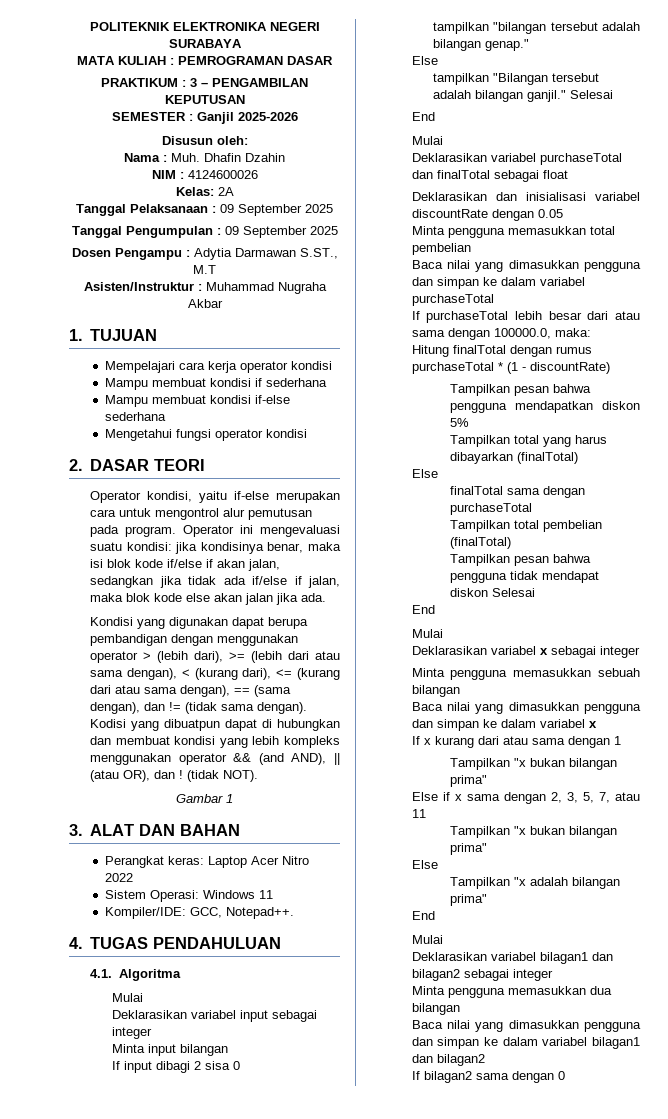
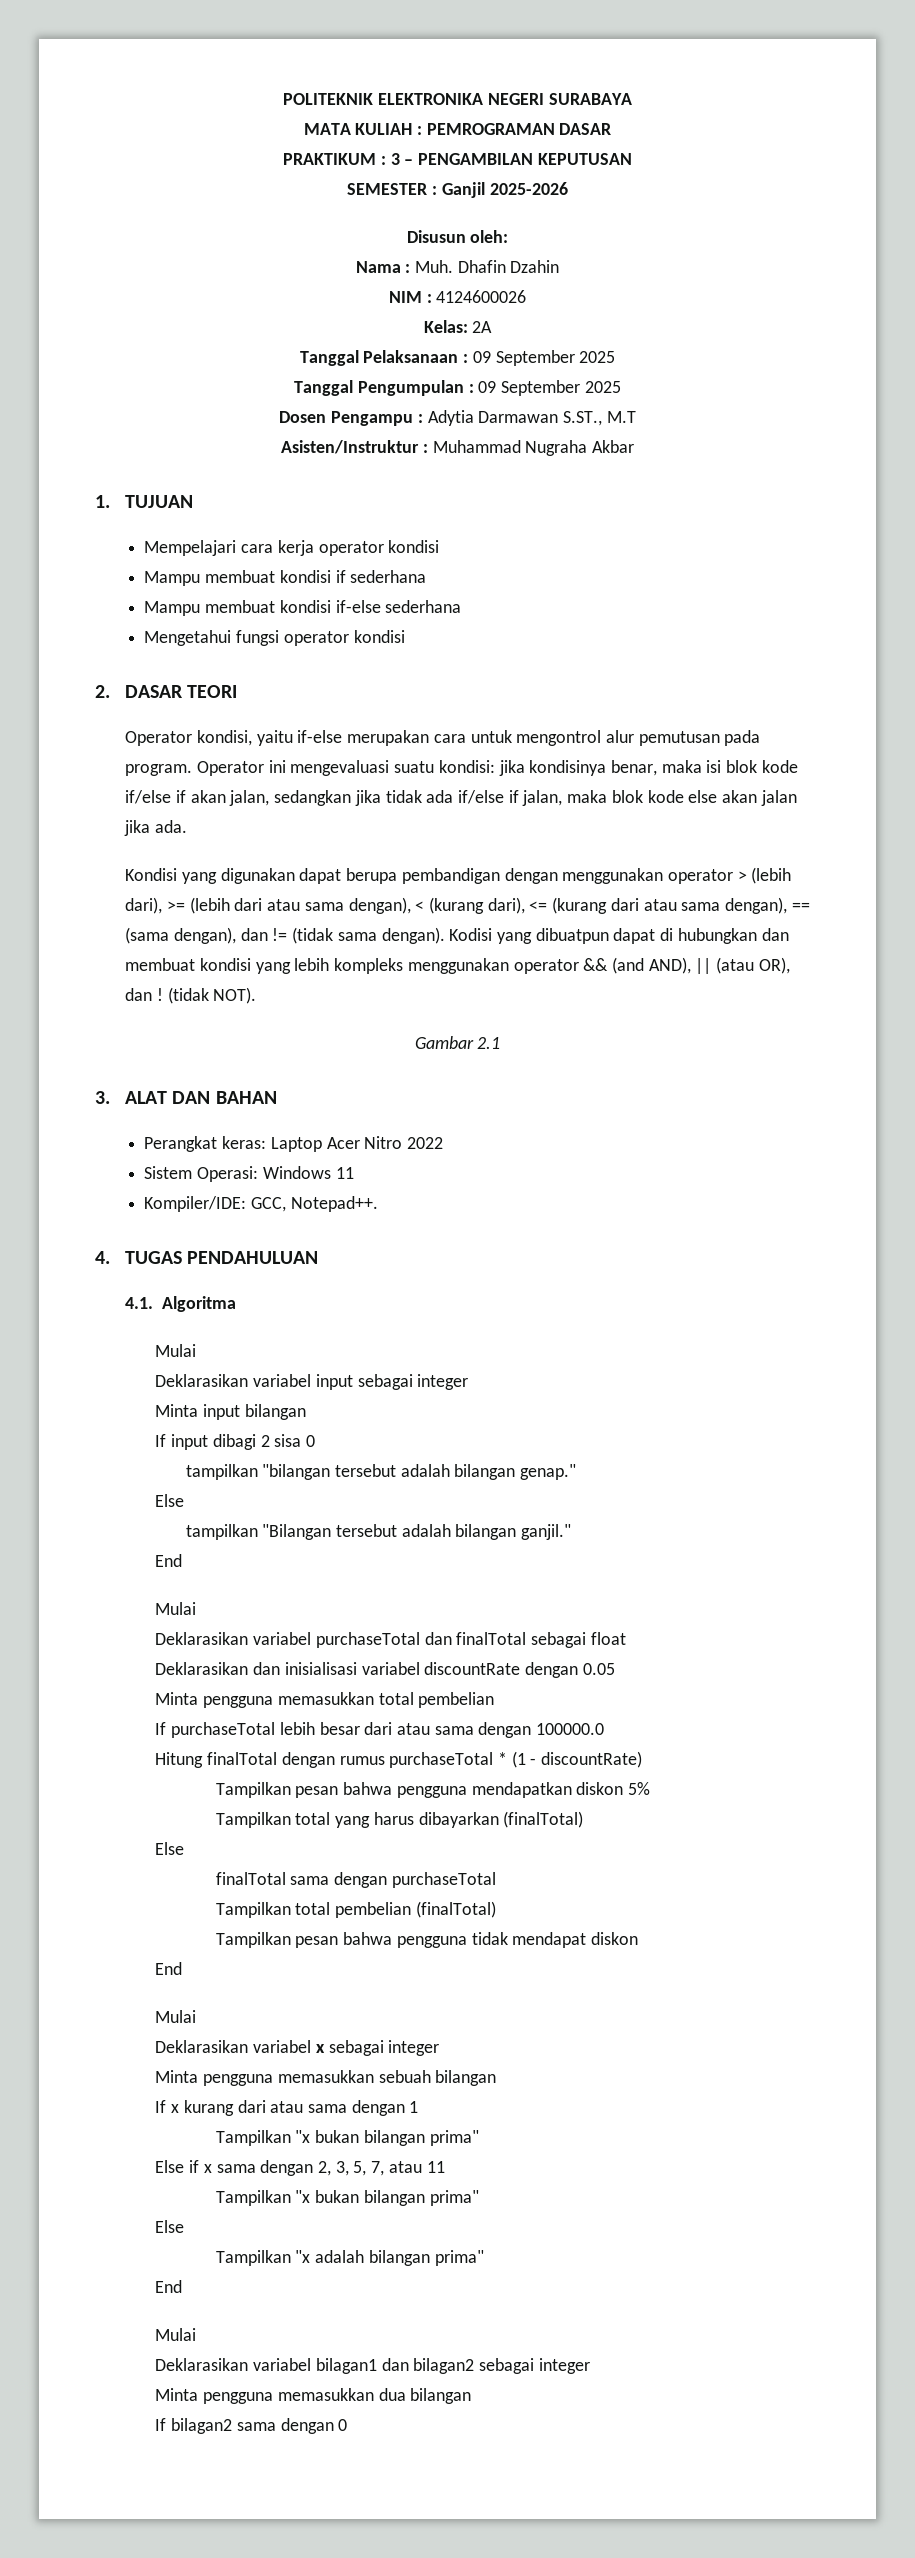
- Gambar 1
+ Gambar 2.1
- tampilkan "Bilangan tersebut adalah bilangan ganjil." Selesai
+ tampilkan "Bilangan tersebut adalah bilangan ganjil."
- Baca nilai yang dimasukkan pengguna dan simpan ke dalam variabel purchaseTotal
- If purchaseTotal lebih besar dari atau sama dengan 100000.0, maka:
+ If purchaseTotal lebih besar dari atau sama dengan 100000.0
- Tampilkan pesan bahwa pengguna tidak mendapat diskon Selesai
+ Tampilkan pesan bahwa pengguna tidak mendapat diskon
- Baca nilai yang dimasukkan pengguna dan simpan ke dalam variabel x
- Baca nilai yang dimasukkan pengguna dan simpan ke dalam variabel bilagan1 dan bilagan2

